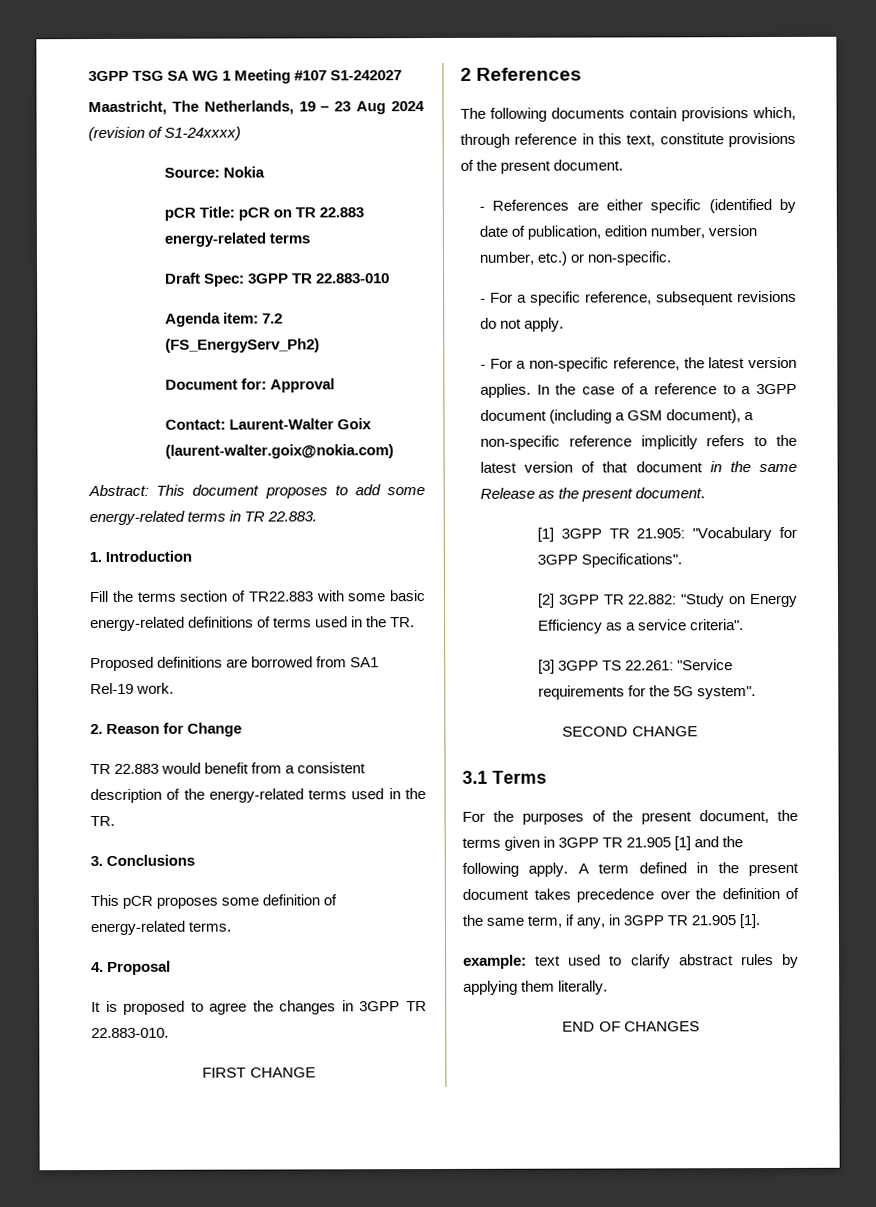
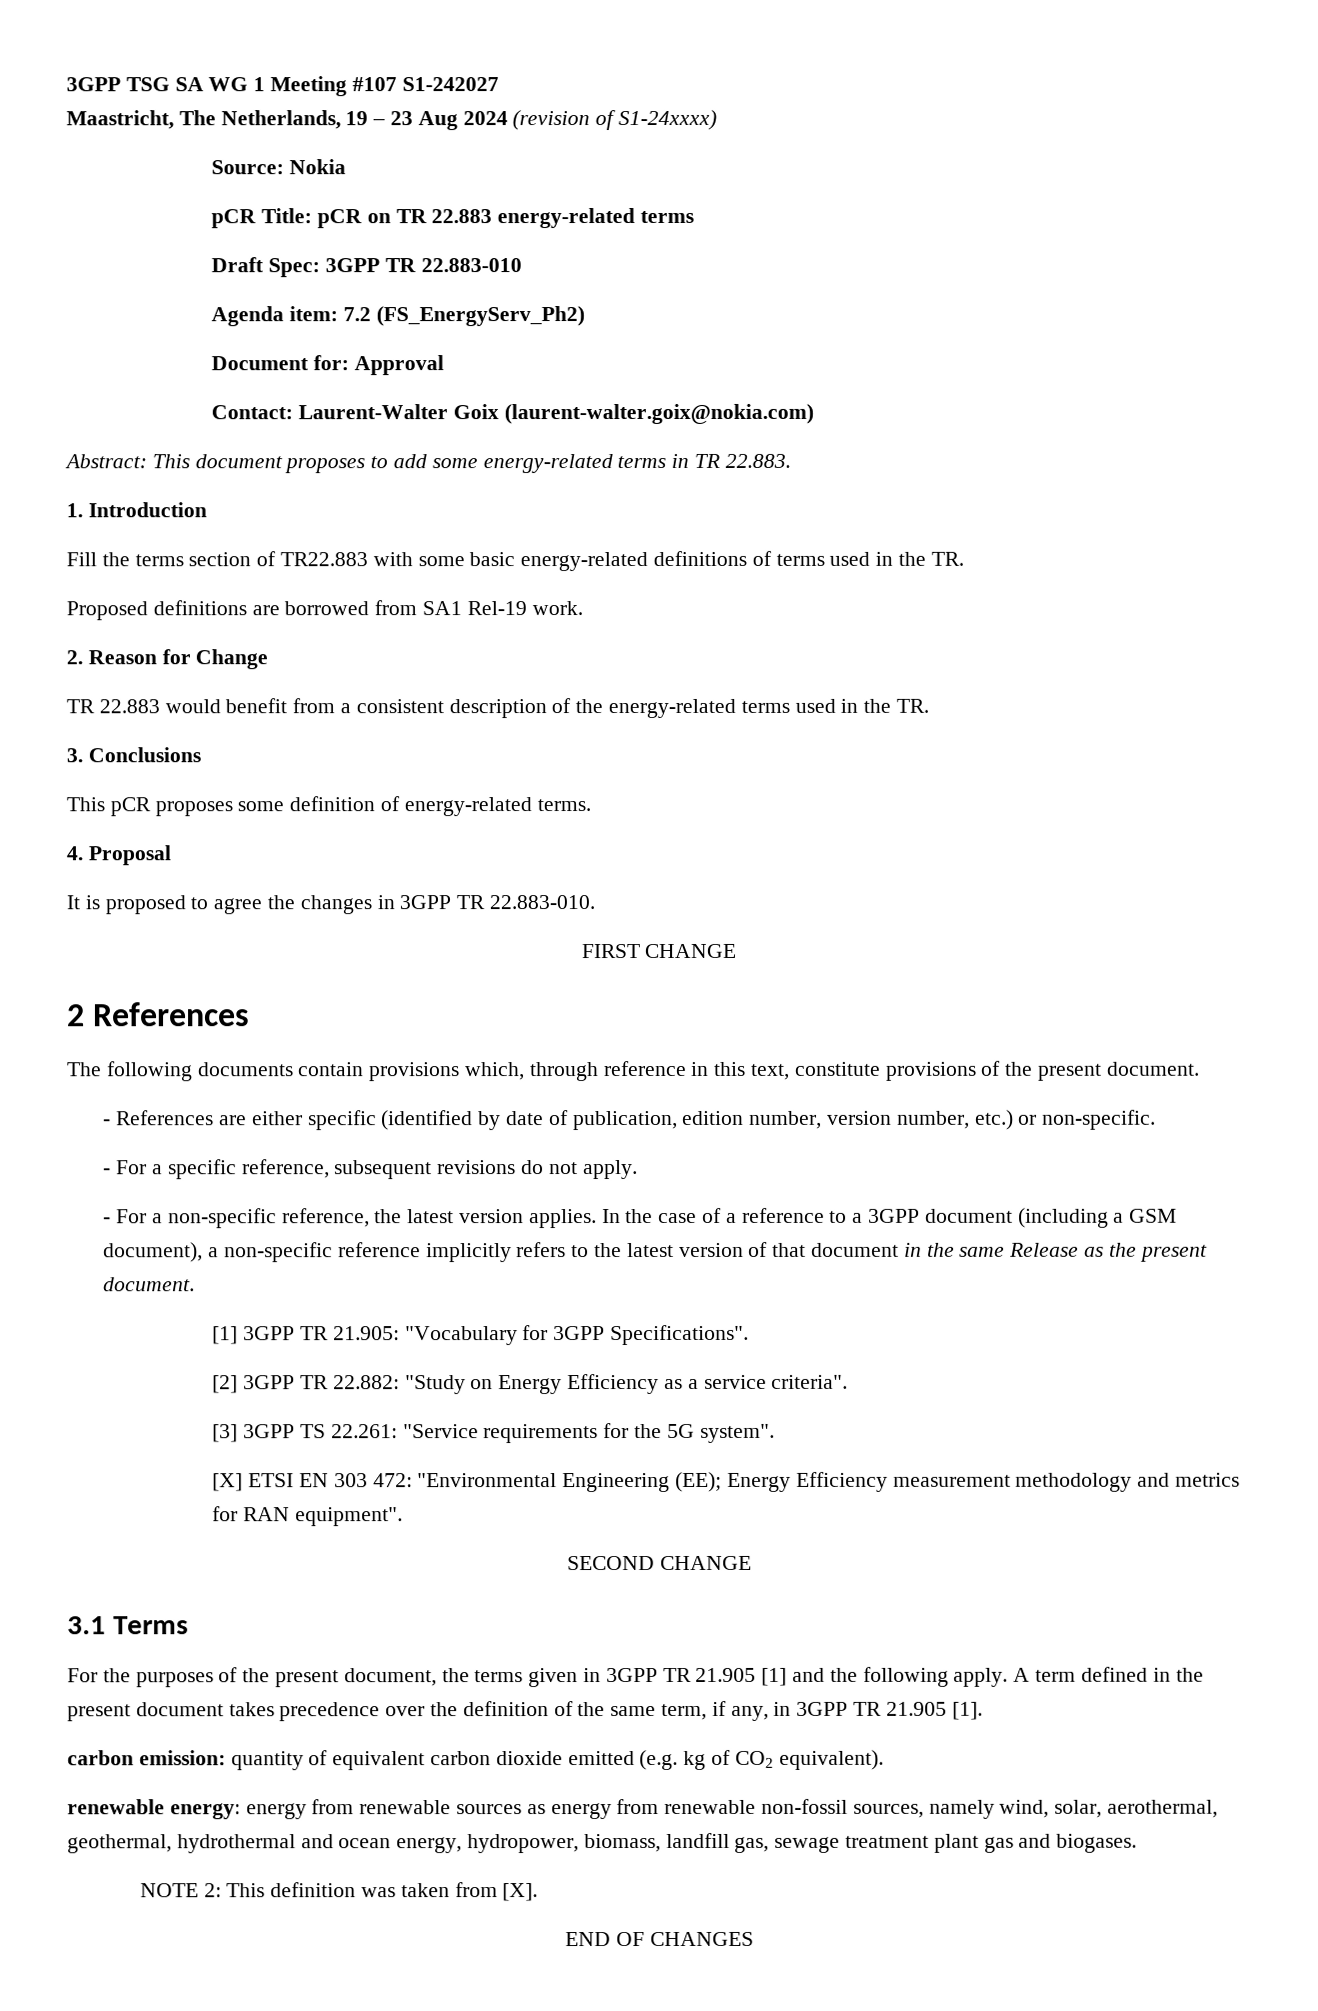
+ [X] ETSI EN 303 472: "Environmental Engineering (EE); Energy Efficiency measurement methodology and metrics for RAN equipment".
- example: text used to clarify abstract rules by applying them literally.
+ carbon emission: quantity of equivalent carbon dioxide emitted (e.g. kg of CO2 equivalent).
+ renewable energy: energy from renewable sources as energy from renewable non-fossil sources, namely wind, solar, aerothermal, geothermal, hydrothermal and ocean energy, hydropower, biomass, landfill gas, sewage treatment plant gas and biogases.
+ NOTE 2: This definition was taken from [X].

